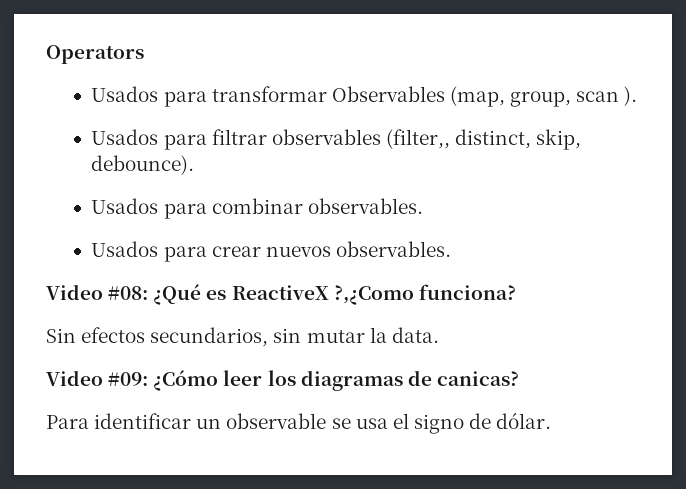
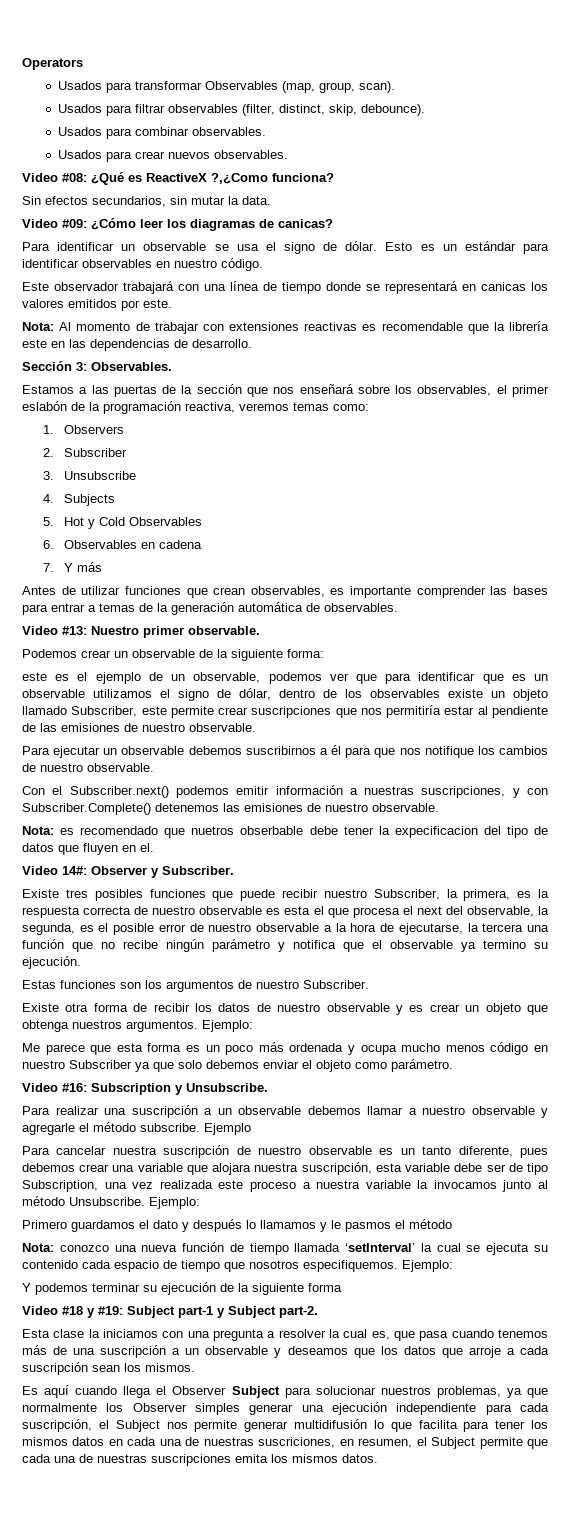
- Usados para transformar Observables (map, group, scan ).
+ Usados para transformar Observables (map, group, scan).
- Usados para filtrar observables (filter,, distinct, skip, debounce).
+ Usados para filtrar observables (filter, distinct, skip, debounce).
+ Esto es un estándar para identificar observables en nuestro código.
+ Este observador trabajará con una línea de tiempo donde se representará en canicas los valores emitidos por este.
+ Nota: Al momento de trabajar con extensiones reactivas es recomendable que la librería este en las dependencias de desarrollo.
+ Sección 3: Observables.
+ Estamos a las puertas de la sección que nos enseñará sobre los observables, el primer eslabón de la programación reactiva, veremos temas como:
+ 1. Observers
+ 2. Subscriber
+ 3. Unsubscribe
+ 4. Subjects
+ 5. Hot y Cold Observables
+ 6. Observables en cadena
+ 7. Y más
+ Antes de utilizar funciones que crean observables, es importante comprender las bases para entrar a temas de la generación automática de observables.
+ Video #13: Nuestro primer observable.
+ Podemos crear un observable de la siguiente forma:
+ este es el ejemplo de un observable, podemos ver que para identificar que es un observable utilizamos el signo de dólar, dentro de los observables existe un objeto llamado Subscriber, este permite crear suscripciones que nos permitiría estar al pendiente de las emisiones de nuestro observable.
+ Para ejecutar un observable debemos suscribirnos a él para que nos notifique los cambios de nuestro observable.
+ Con el Subscriber.next() podemos emitir información a nuestras suscripciones, y con Subscriber.Complete() detenemos las emisiones de nuestro observable.
+ Nota: es recomendado que nuetros obserbable debe tener la expecificacion del tipo de datos que fluyen en el.
+ Video 14#: Observer y Subscriber.
+ Existe tres posibles funciones que puede recibir nuestro Subscriber, la primera, es la respuesta correcta de nuestro observable es esta el que procesa el next del observable, la segunda, es el posible error de nuestro observable a la hora de ejecutarse, la tercera una función que no recibe ningún parámetro y notifica que el observable ya termino su ejecución.
+ Estas funciones son los argumentos de nuestro Subscriber.
+ Existe otra forma de recibir los datos de nuestro observable y es crear un objeto que obtenga nuestros argumentos. Ejemplo:
+ Me parece que esta forma es un poco más ordenada y ocupa mucho menos código en nuestro Subscriber ya que solo debemos enviar el objeto como parámetro.
+ Video #16: Subscription y Unsubscribe.
+ Para realizar una suscripción a un observable debemos llamar a nuestro observable y agregarle el método subscribe. Ejemplo
+ Para cancelar nuestra suscripción de nuestro observable es un tanto diferente, pues debemos crear una variable que alojara nuestra suscripción, esta variable debe ser de tipo Subscription, una vez realizada este proceso a nuestra variable la invocamos junto al método Unsubscribe. Ejemplo:
+ Primero guardamos el dato y después lo llamamos y le pasmos el método
+ Nota: conozco una nueva función de tiempo llamada ‘setInterval’ la cual se ejecuta su contenido cada espacio de tiempo que nosotros especifiquemos. Ejemplo:
+ Y podemos terminar su ejecución de la siguiente forma
+ Video #18 y #19: Subject part-1 y Subject part-2.
+ Esta clase la iniciamos con una pregunta a resolver la cual es, que pasa cuando tenemos más de una suscripción a un observable y deseamos que los datos que arroje a cada suscripción sean los mismos.
+ Es aquí cuando llega el Observer Subject para solucionar nuestros problemas, ya que normalmente los Observer simples generar una ejecución independiente para cada suscripción, el Subject nos permite generar multidifusión lo que facilita para tener los mismos datos en cada una de nuestras suscriciones, en resumen, el Subject permite que cada una de nuestras suscripciones emita los mismos datos.

